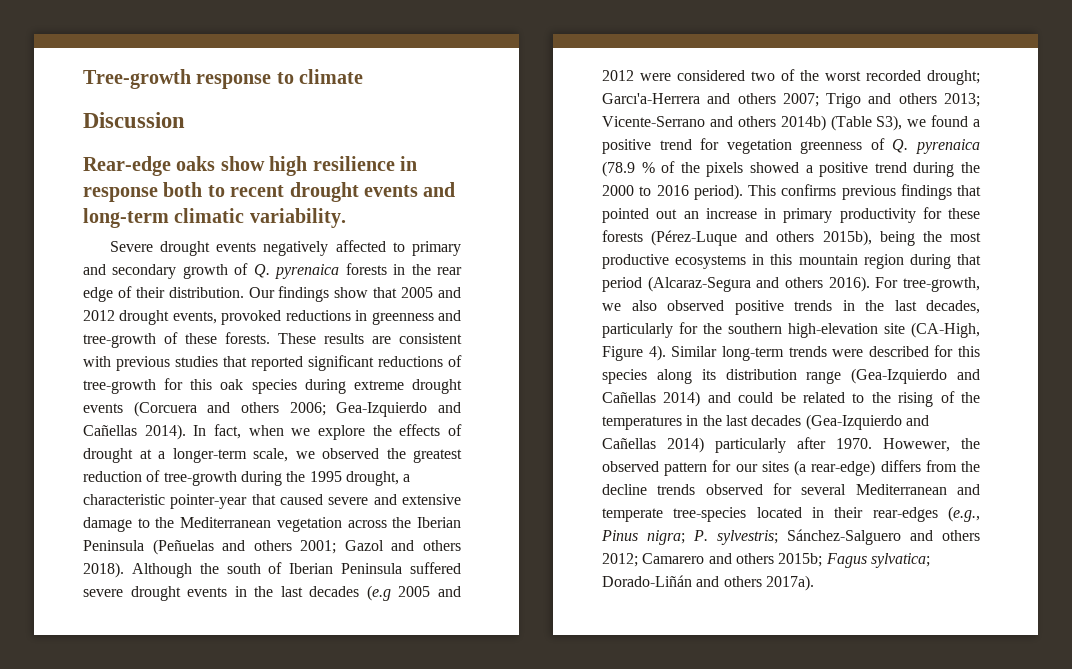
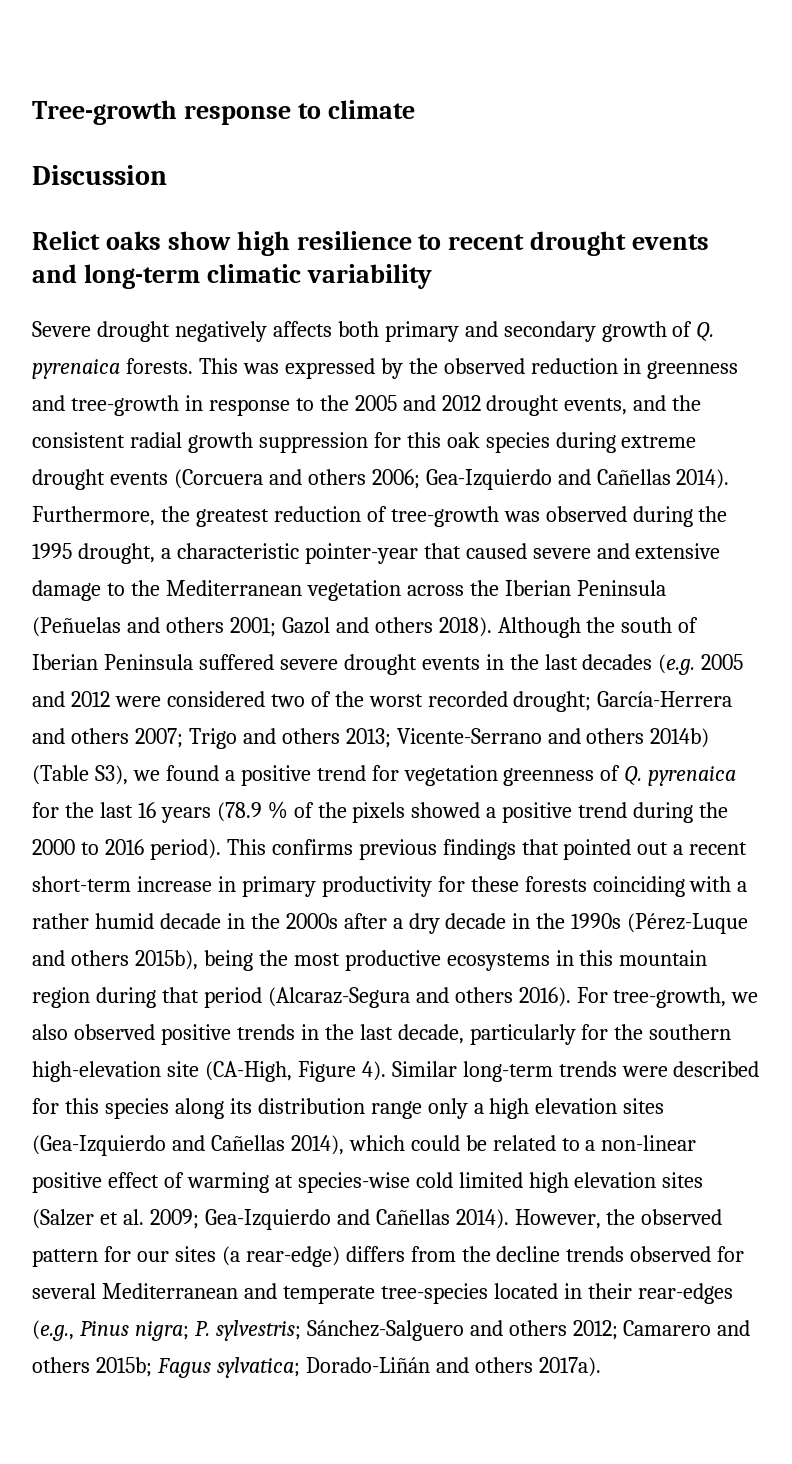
- Rear-edge oaks show high resilience in response both to recent drought events and long-term climatic variability.
+ Relict oaks show high resilience to recent drought events and long-term climatic variability
- Severe drought events negatively affected to primary and secondary growth of Q. pyrenaica forests in the rear edge of their distribution. Our findings show that 2005 and 2012 drought events, provoked reductions in greenness and tree-growth of these forests. These results are consistent with previous studies that reported significant reductions of tree-growth for this oak species during extreme drought events (Corcuera and others 2006; Gea-Izquierdo and Cañellas 2014).
+ Severe drought negatively affects both primary and secondary growth of Q. pyrenaica forests. This was expressed by the observed reduction in greenness and tree-growth in response to the 2005 and 2012 drought events, and the consistent radial growth suppression for this oak species during extreme drought events (Corcuera and others 2006; Gea-Izquierdo and Cañellas 2014).
- In fact, when we explore the effects of drought at a longer-term scale, we observed the greatest reduction of tree-growth during the 1995 drought, a characteristic pointer-year that caused severe and extensive damage to the Mediterranean vegetation across the Iberian Peninsula (Peñuelas and others 2001; Gazol and others 2018).
+ Furthermore, the greatest reduction of tree-growth was observed during the 1995 drought, a characteristic pointer-year that caused severe and extensive damage to the Mediterranean vegetation across the Iberian Peninsula (Peñuelas and others 2001; Gazol and others 2018).
- Although the south of Iberian Peninsula suffered severe drought events in the last decades (e.g 2005 and 2012 were considered two of the worst recorded drought;
+ Although the south of Iberian Peninsula suffered severe drought events in the last decades (e.g. 2005 and 2012 were considered two of the worst recorded drought;
- Garcı'a-Herrera and others 2007;
+ García-Herrera and others 2007;
- Vicente-Serrano and others 2014b) (Table S3), we found a positive trend for vegetation greenness of Q. pyrenaica (78.9 % of the pixels showed a positive trend during the 2000 to 2016 period).
+ Vicente-Serrano and others 2014b) (Table S3), we found a positive trend for vegetation greenness of Q. pyrenaica for the last 16 years (78.9 % of the pixels showed a positive trend during the 2000 to 2016 period).
- This confirms previous findings that pointed out an increase in primary productivity for these forests (Pérez-Luque and others 2015b), being the most productive ecosystems in this mountain region during that period (Alcaraz-Segura and others 2016).
+ This confirms previous findings that pointed out a recent short-term increase in primary productivity for these forests coinciding with a rather humid decade in the 2000s after a dry decade in the 1990s (Pérez-Luque and others 2015b), being the most productive ecosystems in this mountain region during that period (Alcaraz-Segura and others 2016).
- For tree-growth, we also observed positive trends in the last decades, particularly for the southern high-elevation site (CA-High, Figure 4).
+ For tree-growth, we also observed positive trends in the last decade, particularly for the southern high-elevation site (CA-High, Figure 4).
- Similar long-term trends were described for this species along its distribution range (Gea-Izquierdo and Cañellas 2014) and could be related to the rising of the temperatures in the last decades (Gea-Izquierdo and Cañellas 2014) particularly after 1970. Howewer, the observed pattern for our sites (a rear-edge) differs from the decline trends observed for several Mediterranean and temperate tree-species located in their rear-edges (e.g., Pinus nigra; P. sylvestris; Sánchez-Salguero and others 2012; Camarero and others 2015b; Fagus sylvatica; Dorado-Liñán and others 2017a).
+ Similar long-term trends were described for this species along its distribution range only a high elevation sites (Gea-Izquierdo and Cañellas 2014), which could be related to a non-linear positive effect of warming at species-wise cold limited high elevation sites (Salzer et al. 2009; Gea-Izquierdo and Cañellas 2014). However, the observed pattern for our sites (a rear-edge) differs from the decline trends observed for several Mediterranean and temperate tree-species located in their rear-edges (e.g., Pinus nigra; P. sylvestris; Sánchez-Salguero and others 2012; Camarero and others 2015b; Fagus sylvatica; Dorado-Liñán and others 2017a).

